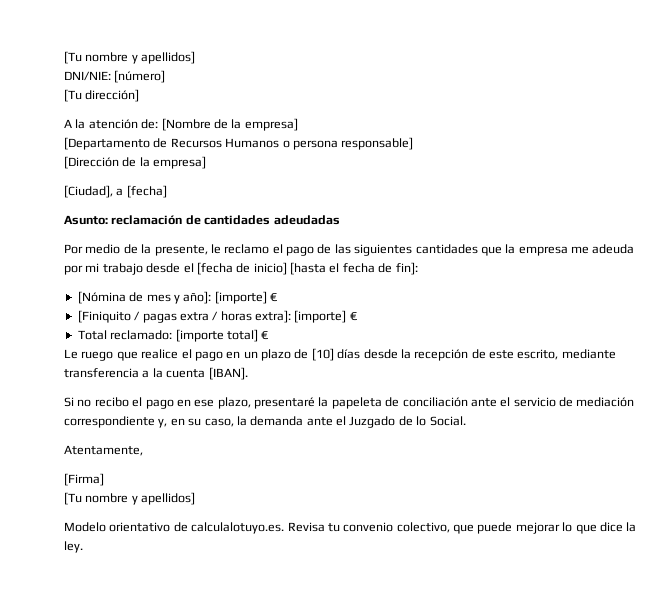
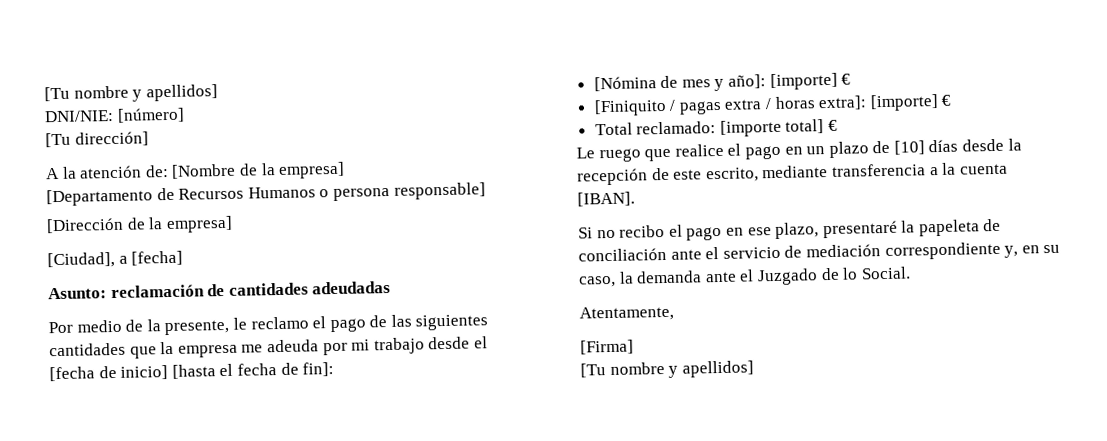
- Modelo orientativo de calculalotuyo.es. Revisa tu convenio colectivo, que puede mejorar lo que dice la ley.

